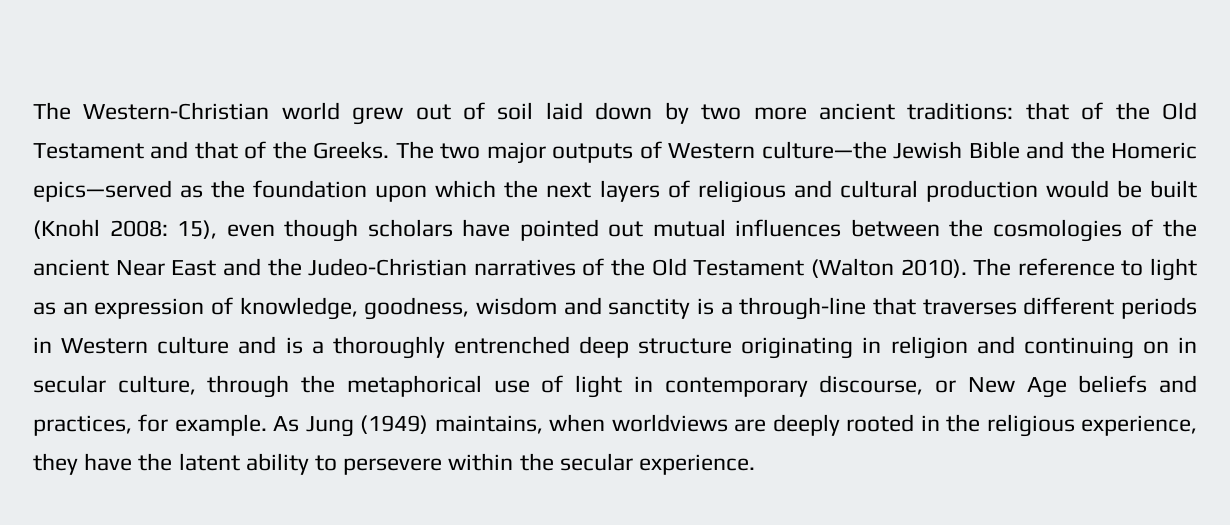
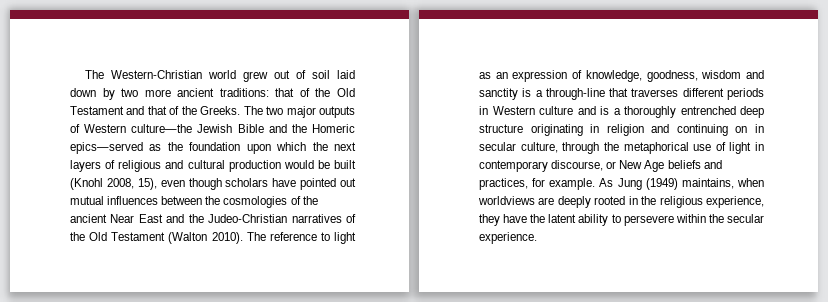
- The two major outputs of Western culture—the Jewish Bible and the Homeric epics—served as the foundation upon which the next layers of religious and cultural production would be built (Knohl 2008: 15), even though scholars have pointed out mutual influences between the cosmologies of the ancient Near East and the Judeo-Christian narratives of the Old Testament (Walton 2010).
+ The two major outputs of Western culture—the Jewish Bible and the Homeric epics—served as the foundation upon which the next layers of religious and cultural production would be built (Knohl 2008, 15), even though scholars have pointed out mutual influences between the cosmologies of the ancient Near East and the Judeo-Christian narratives of the Old Testament (Walton 2010).

